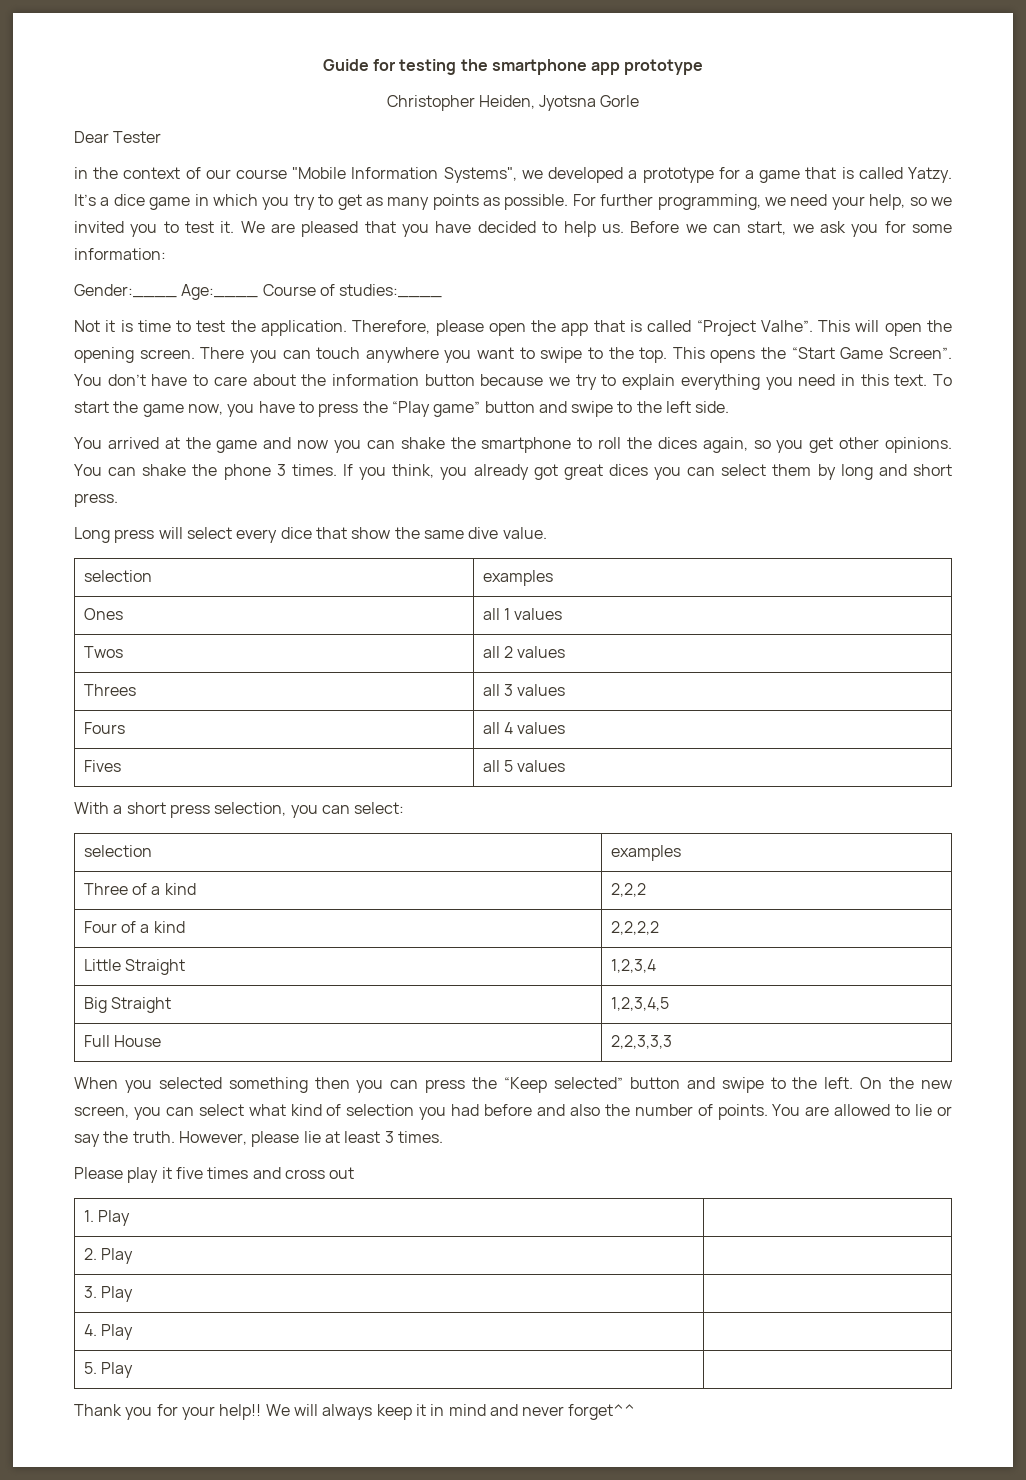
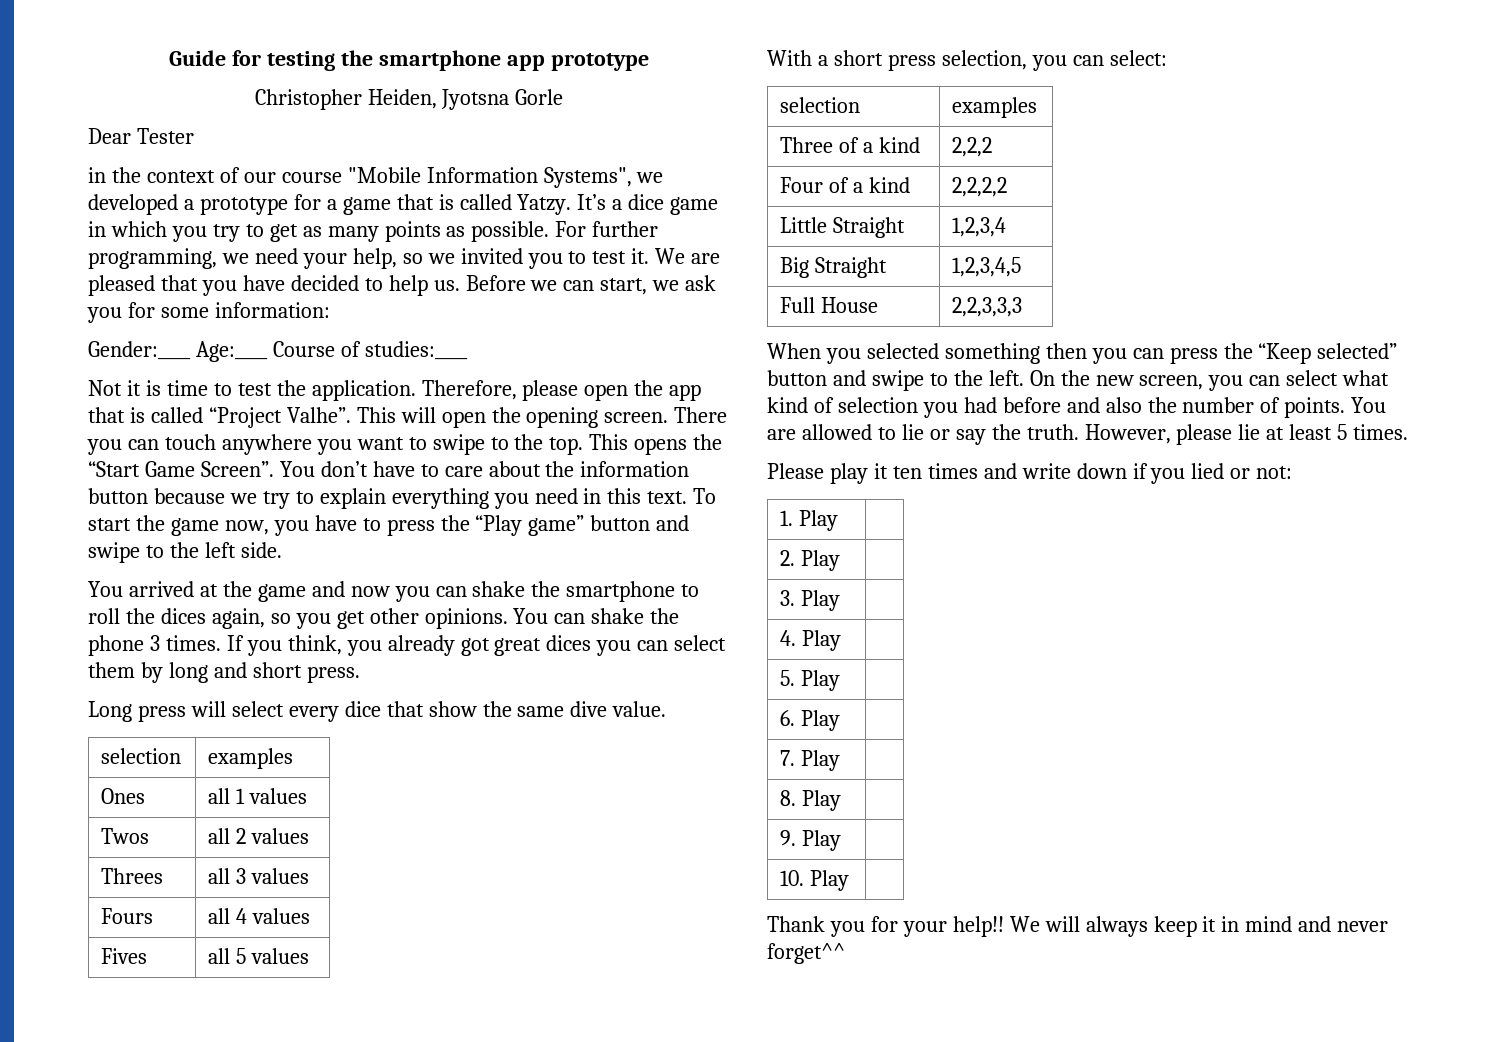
- However, please lie at least 3 times.
+ However, please lie at least 5 times.
- Please play it five times and cross out
+ Please play it ten times and write down if you lied or not:
+ 6. Play |
+ 7. Play |
+ 8. Play |
+ 9. Play |
+ 10. Play |

